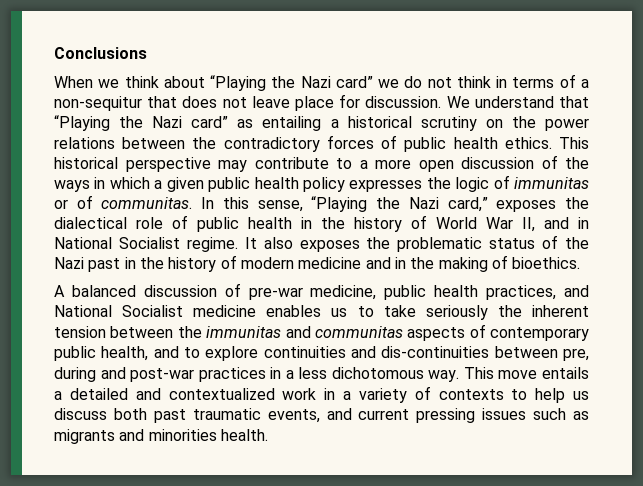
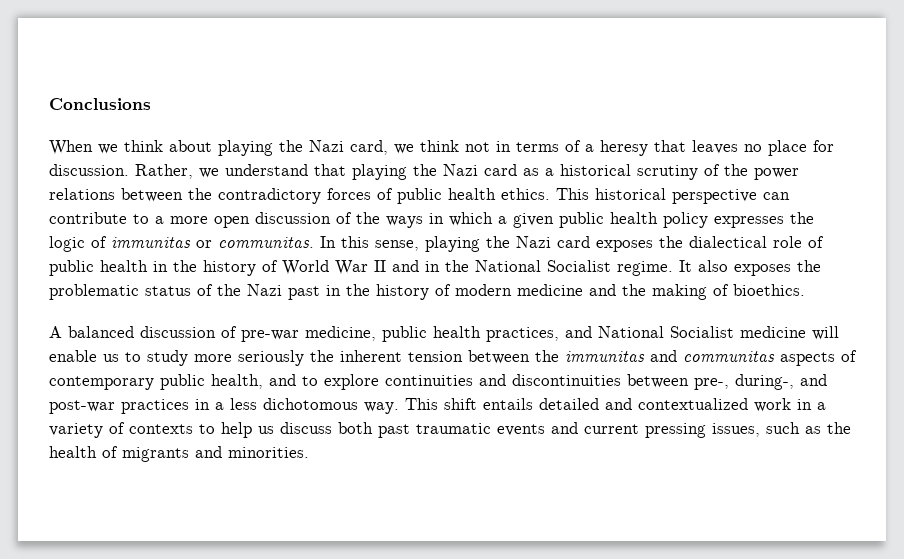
- When we think about “Playing the Nazi card” we do not think in terms of a non-sequitur that does not leave place for discussion.
+ When we think about playing the Nazi card, we think not in terms of a heresy that leaves no place for discussion.
- We understand that “Playing the Nazi card” as entailing a historical scrutiny on the power relations between the contradictory forces of public health ethics.
+ Rather, we understand that playing the Nazi card as a historical scrutiny of the power relations between the contradictory forces of public health ethics.
- This historical perspective may contribute to a more open discussion of the ways in which a given public health policy expresses the logic of immunitas or of communitas.
+ This historical perspective can contribute to a more open discussion of the ways in which a given public health policy expresses the logic of immunitas or communitas.
- In this sense, “Playing the Nazi card,” exposes the dialectical role of public health in the history of World War II, and in National Socialist regime.
+ In this sense, playing the Nazi card exposes the dialectical role of public health in the history of World War II and in the National Socialist regime.
- It also exposes the problematic status of the Nazi past in the history of modern medicine and in the making of bioethics.
+ It also exposes the problematic status of the Nazi past in the history of modern medicine and the making of bioethics.
- A balanced discussion of pre-war medicine, public health practices, and National Socialist medicine enables us to take seriously the inherent tension between the immunitas and communitas aspects of contemporary public health, and to explore continuities and dis-continuities between pre, during and post-war practices in a less dichotomous way.
+ A balanced discussion of pre-war medicine, public health practices, and National Socialist medicine will enable us to study more seriously the inherent tension between the immunitas and communitas aspects of contemporary public health, and to explore continuities and discontinuities between pre-, during-, and post-war practices in a less dichotomous way.
- This move entails a detailed and contextualized work in a variety of contexts to help us discuss both past traumatic events, and current pressing issues such as migrants and minorities health.
+ This shift entails detailed and contextualized work in a variety of contexts to help us discuss both past traumatic events and current pressing issues, such as the health of migrants and minorities.

